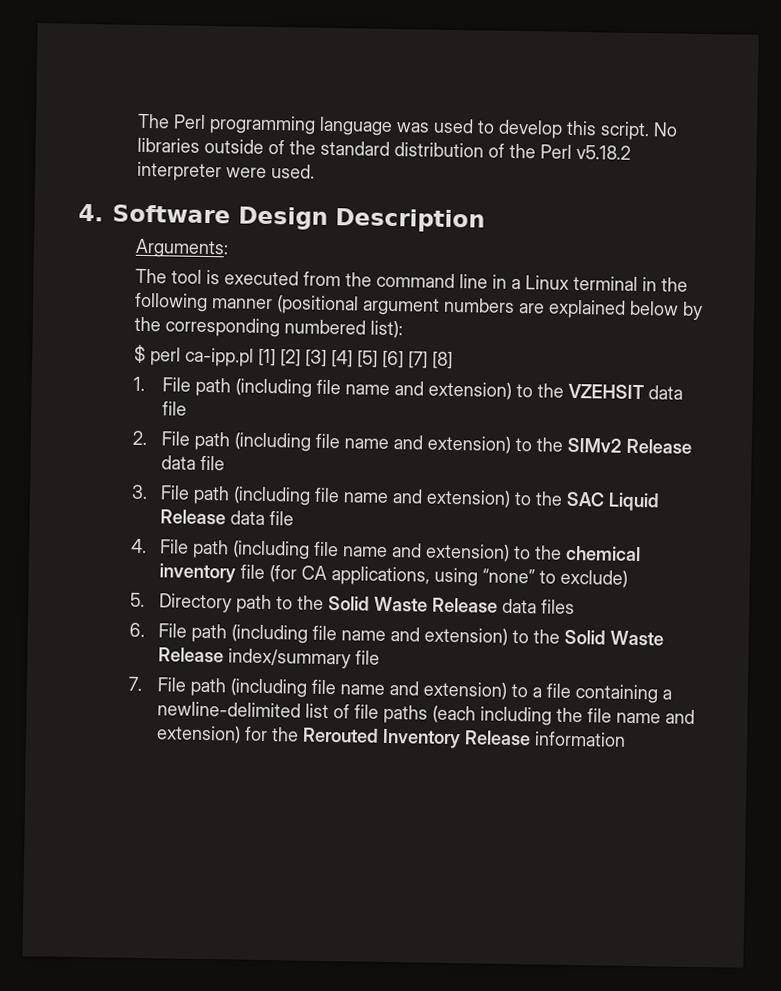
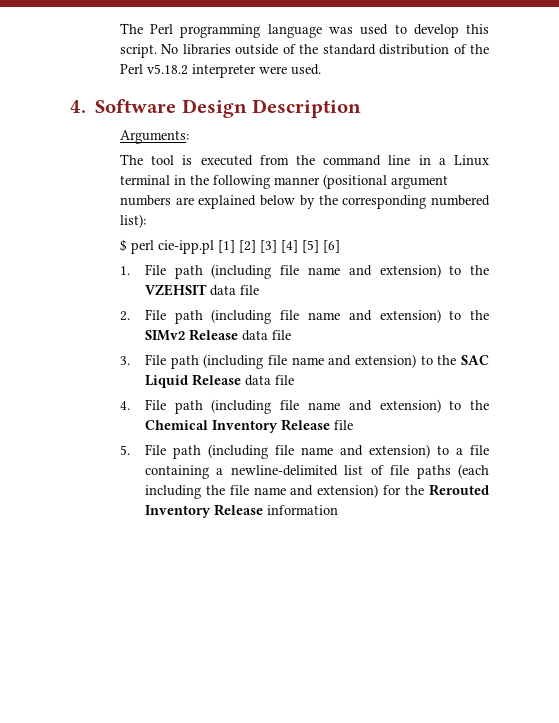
- $ perl ca-ipp.pl [1] [2] [3] [4] [5] [6] [7] [8]
+ $ perl cie-ipp.pl [1] [2] [3] [4] [5] [6]
- 4. File path (including file name and extension) to the chemical inventory file (for CA applications, using “none” to exclude)
- 5. Directory path to the Solid Waste Release data files
- 6. File path (including file name and extension) to the Solid Waste Release index/summary file
- 7. File path (including file name and extension) to a file containing a newline-delimited list of file paths (each including the file name and extension) for the Rerouted Inventory Release information
+ 4. File path (including file name and extension) to the Chemical Inventory Release file
+ 5. File path (including file name and extension) to a file containing a newline-delimited list of file paths (each including the file name and extension) for the Rerouted Inventory Release information

